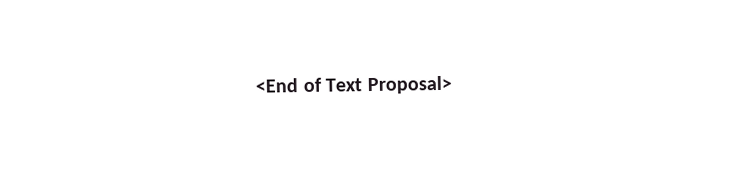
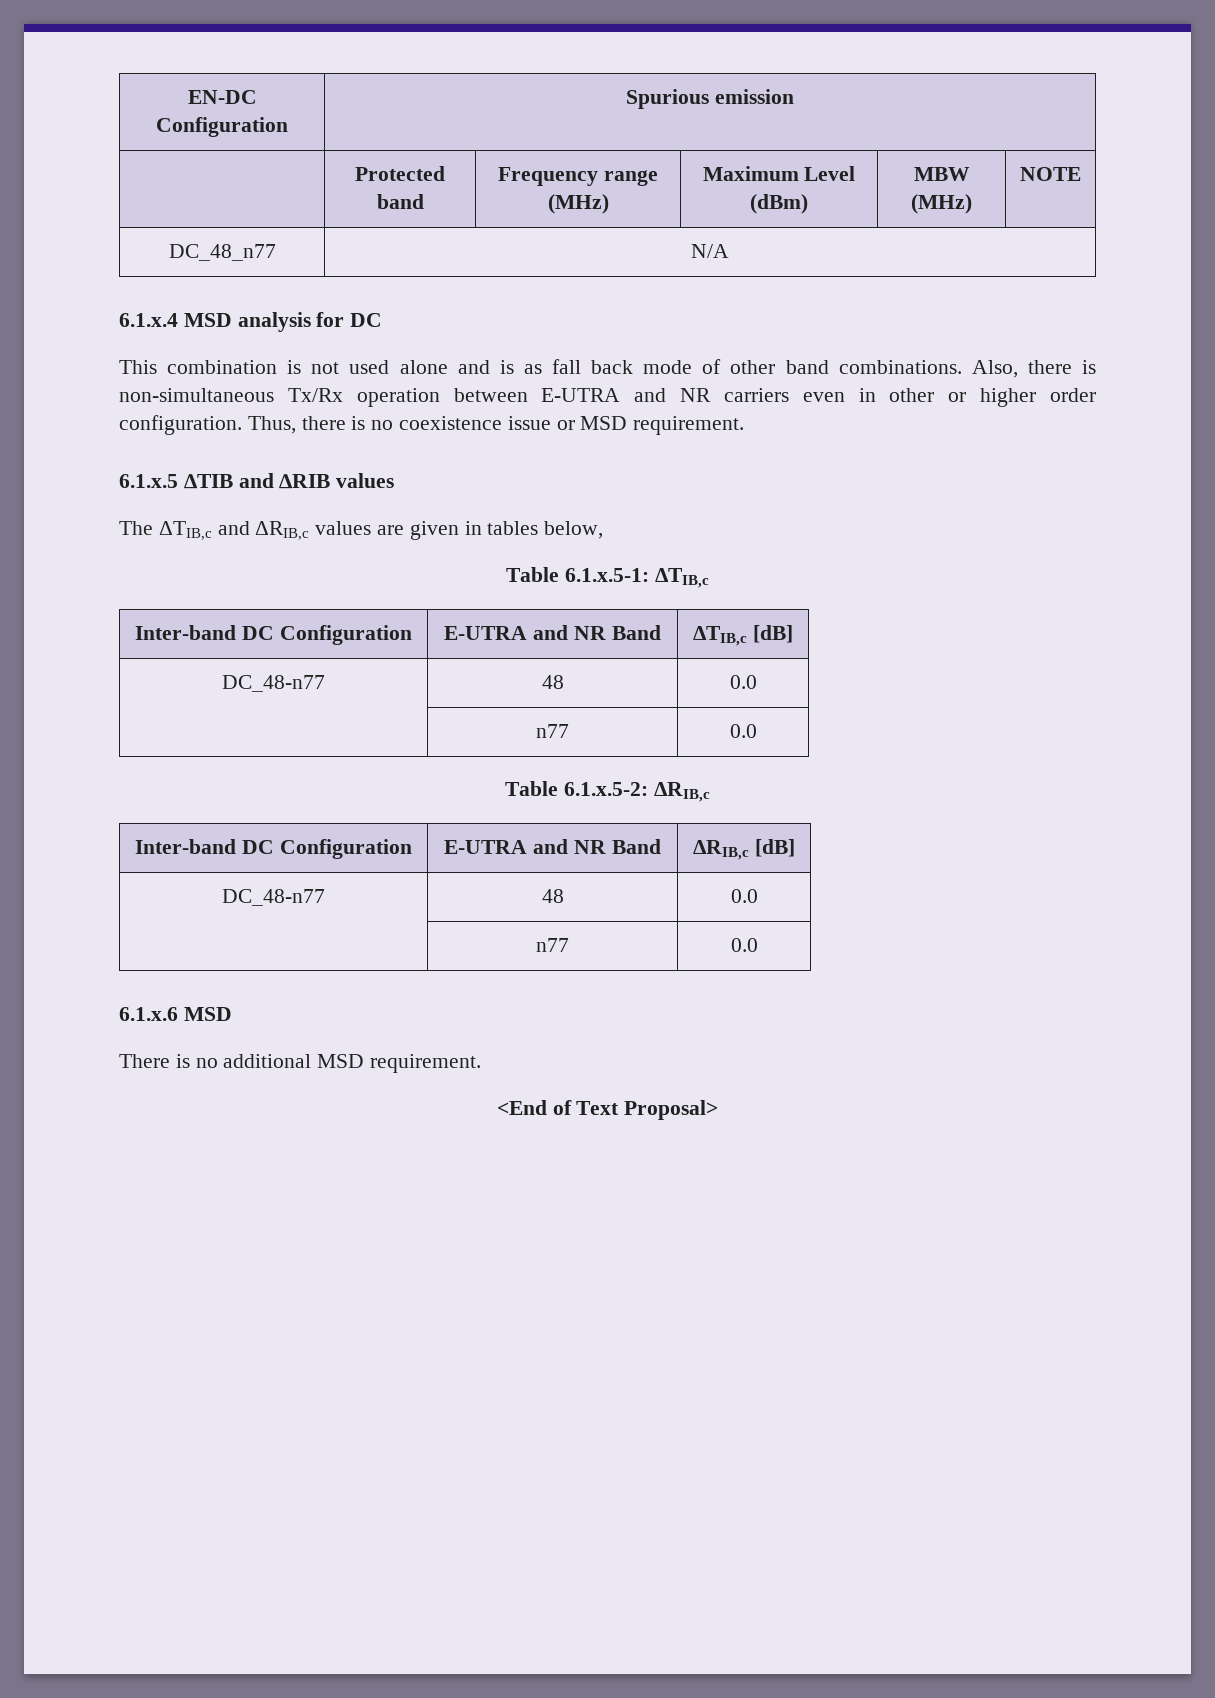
+ EN-DC Configuration | Spurious emission
+ | Protected band | Frequency range (MHz) | Maximum Level (dBm) | MBW (MHz) | NOTE
+ DC_48_n77 | N/A
+ 6.1.x.4 MSD analysis for DC
+ This combination is not used alone and is as fall back mode of other band combinations. Also, there is non-simultaneous Tx/Rx operation between E-UTRA and NR carriers even in other or higher order configuration. Thus, there is no coexistence issue or MSD requirement.
+ 6.1.x.5 ∆TIB and ∆RIB values
+ The ΔTIB,c and ΔRIB,c values are given in tables below,
+ Table 6.1.x.5-1: ΔTIB,c
+ Inter-band DC Configuration | E-UTRA and NR Band | ΔTIB,c [dB]
+ DC_48-n77 | 48 | 0.0
+ | n77 | 0.0
+ Table 6.1.x.5-2: ΔRIB,c
+ Inter-band DC Configuration | E-UTRA and NR Band | ΔRIB,c [dB]
+ DC_48-n77 | 48 | 0.0
+ | n77 | 0.0
+ 6.1.x.6 MSD
+ There is no additional MSD requirement.

